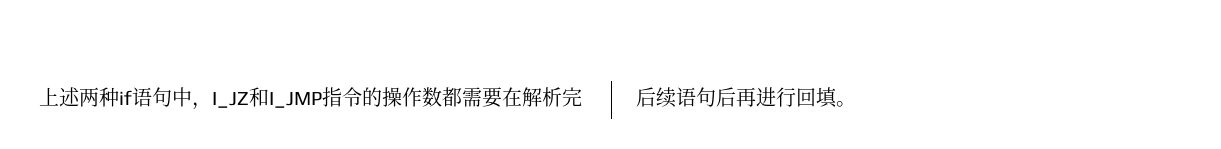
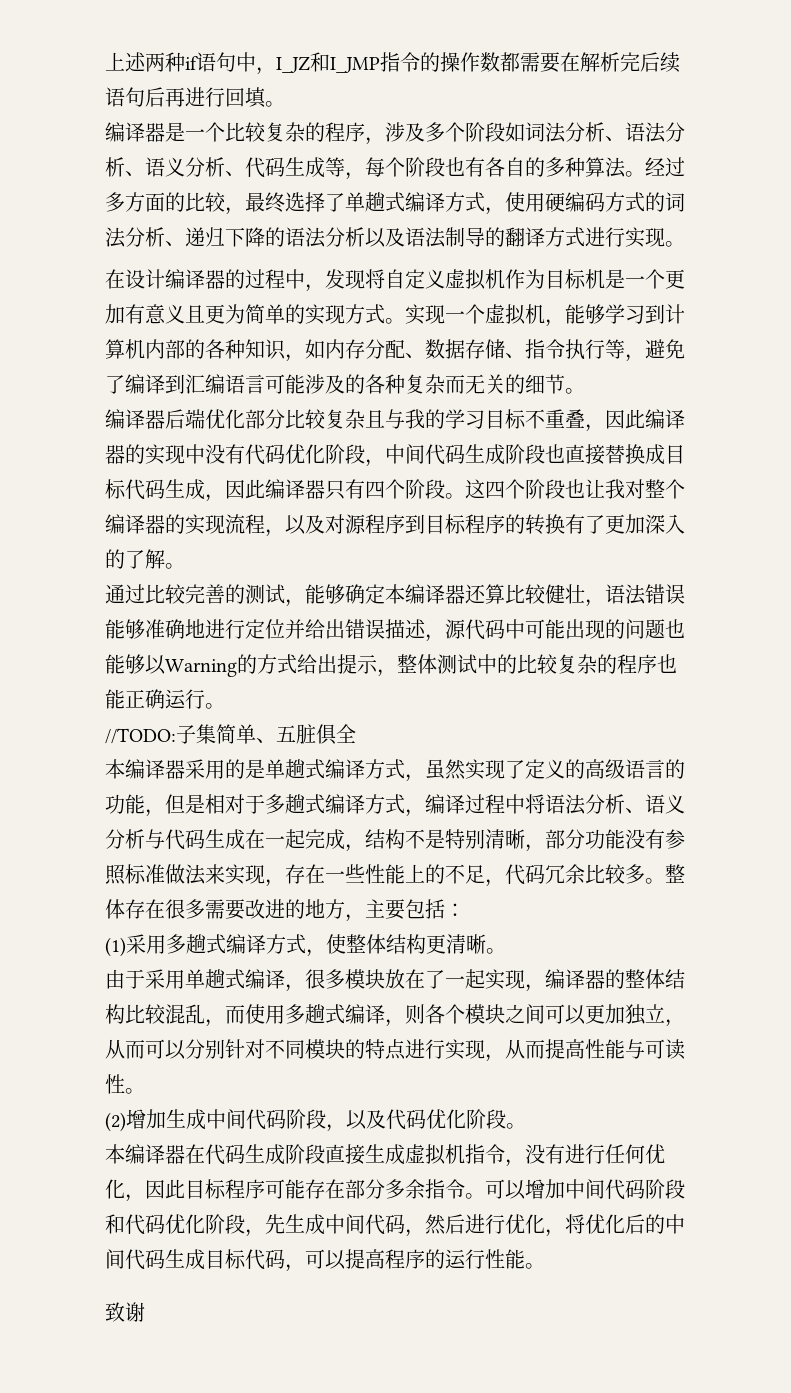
+ 编译器是一个比较复杂的程序，涉及多个阶段如词法分析、语法分析、语义分析、代码生成等，每个阶段也有各自的多种算法。经过多方面的比较，最终选择了单趟式编译方式，使用硬编码方式的词法分析、递归下降的语法分析以及语法制导的翻译方式进行实现。
+ 在设计编译器的过程中，发现将自定义虚拟机作为目标机是一个更加有意义且更为简单的实现方式。实现一个虚拟机，能够学习到计算机内部的各种知识，如内存分配、数据存储、指令执行等，避免了编译到汇编语言可能涉及的各种复杂而无关的细节。
+ 编译器后端优化部分比较复杂且与我的学习目标不重叠，因此编译器的实现中没有代码优化阶段，中间代码生成阶段也直接替换成目标代码生成，因此编译器只有四个阶段。这四个阶段也让我对整个编译器的实现流程，以及对源程序到目标程序的转换有了更加深入的了解。
+ 通过比较完善的测试，能够确定本编译器还算比较健壮，语法错误能够准确地进行定位并给出错误描述，源代码中可能出现的问题也能够以Warning的方式给出提示，整体测试中的比较复杂的程序也能正确运行。
+ //TODO:子集简单、五脏俱全
+ 本编译器采用的是单趟式编译方式，虽然实现了定义的高级语言的功能，但是相对于多趟式编译方式，编译过程中将语法分析、语义分析与代码生成在一起完成，结构不是特别清晰，部分功能没有参照标准做法来实现，存在一些性能上的不足，代码冗余比较多。整体存在很多需要改进的地方，主要包括：
+ (1)采用多趟式编译方式，使整体结构更清晰。
+ 由于采用单趟式编译，很多模块放在了一起实现，编译器的整体结构比较混乱，而使用多趟式编译，则各个模块之间可以更加独立，从而可以分别针对不同模块的特点进行实现，从而提高性能与可读性。
+ (2)增加生成中间代码阶段，以及代码优化阶段。
+ 本编译器在代码生成阶段直接生成虚拟机指令，没有进行任何优化，因此目标程序可能存在部分多余指令。可以增加中间代码阶段和代码优化阶段，先生成中间代码，然后进行优化，将优化后的中间代码生成目标代码，可以提高程序的运行性能。
+ 致谢

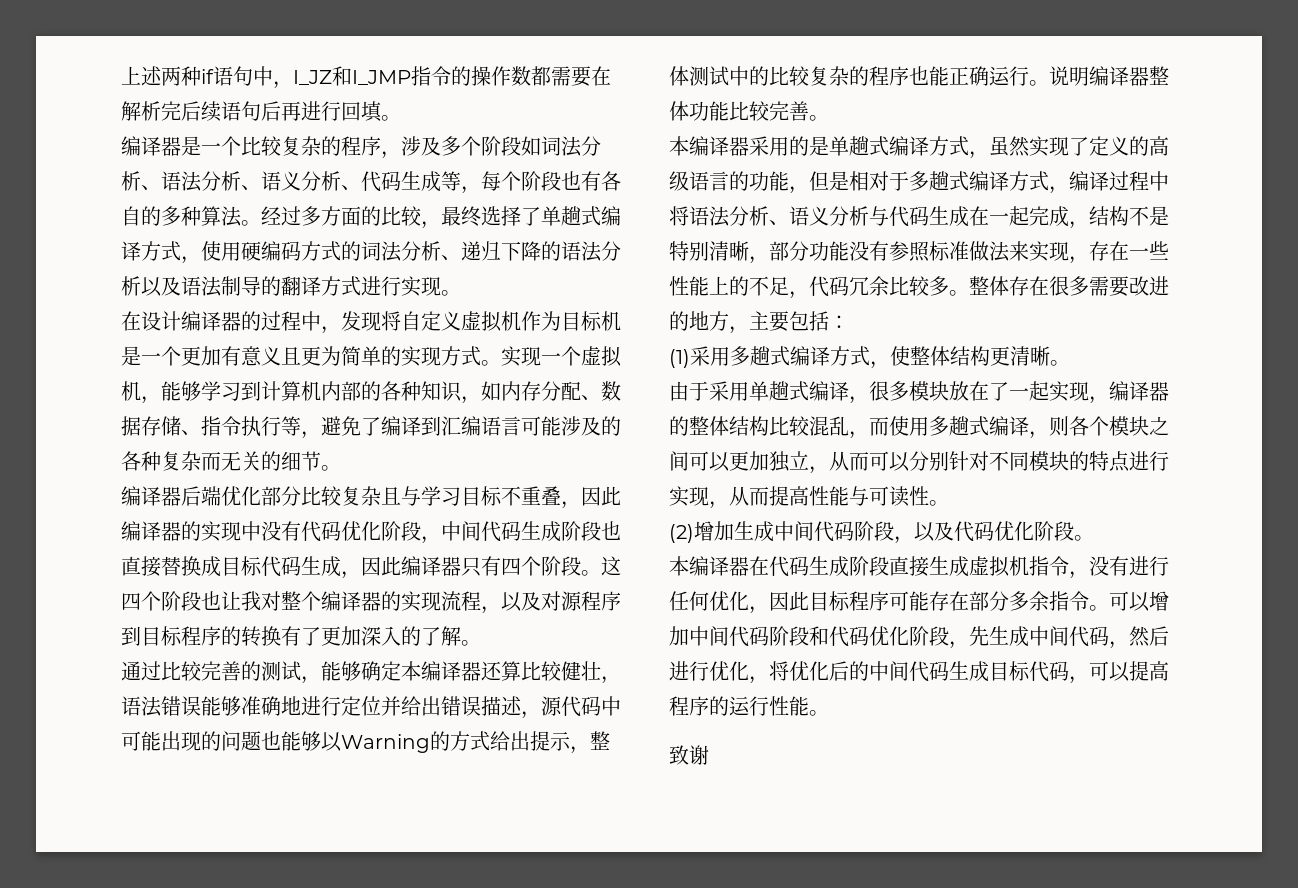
- 编译器后端优化部分比较复杂且与我的学习目标不重叠，因此编译器的实现中没有代码优化阶段，中间代码生成阶段也直接替换成目标代码生成，因此编译器只有四个阶段。
+ 编译器后端优化部分比较复杂且与学习目标不重叠，因此编译器的实现中没有代码优化阶段，中间代码生成阶段也直接替换成目标代码生成，因此编译器只有四个阶段。
- 通过比较完善的测试，能够确定本编译器还算比较健壮，语法错误能够准确地进行定位并给出错误描述，源代码中可能出现的问题也能够以Warning的方式给出提示，整体测试中的比较复杂的程序也能正确运行。
- //TODO:子集简单、五脏俱全
+ 通过比较完善的测试，能够确定本编译器还算比较健壮，语法错误能够准确地进行定位并给出错误描述，源代码中可能出现的问题也能够以Warning的方式给出提示，整体测试中的比较复杂的程序也能正确运行。说明编译器整体功能比较完善。

